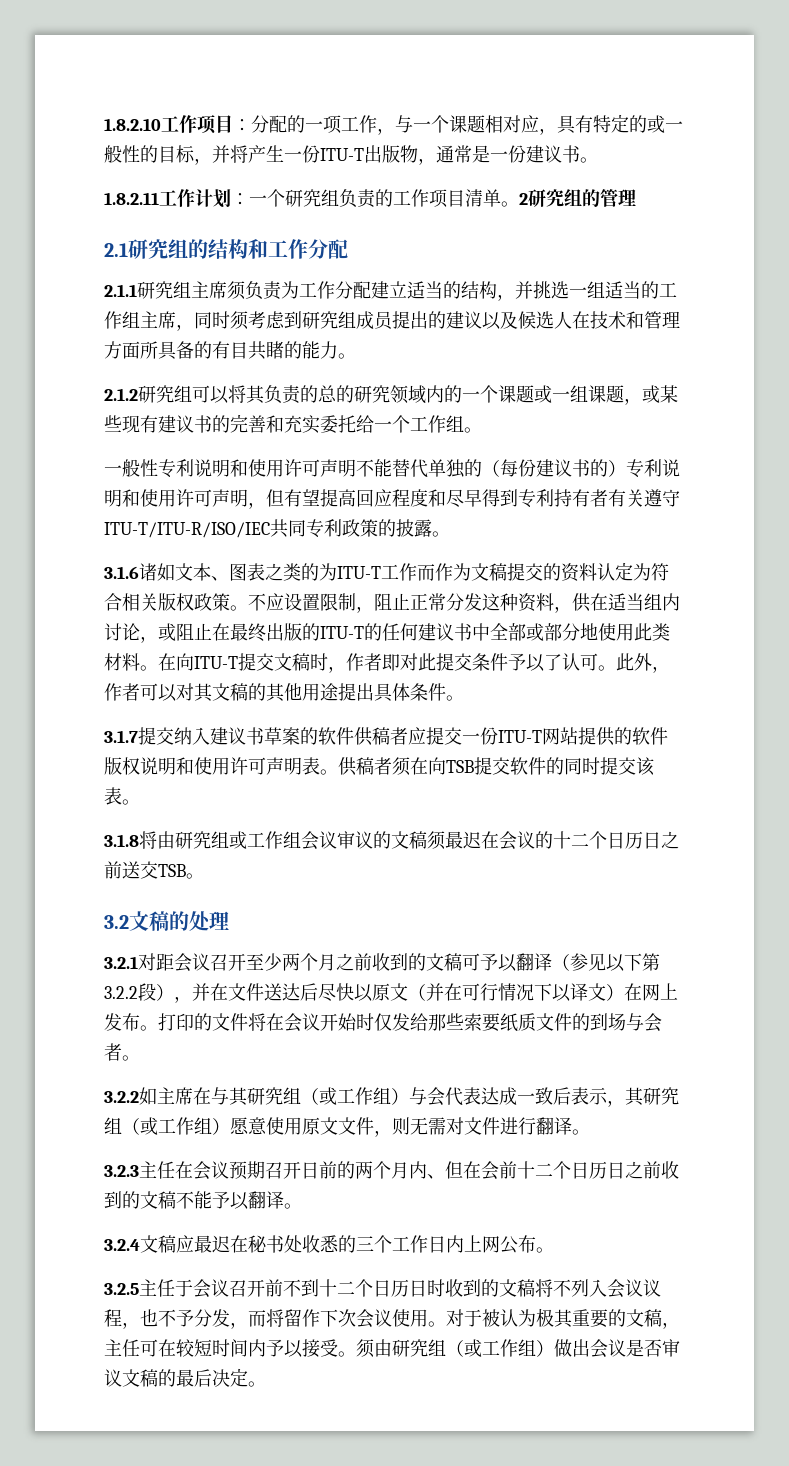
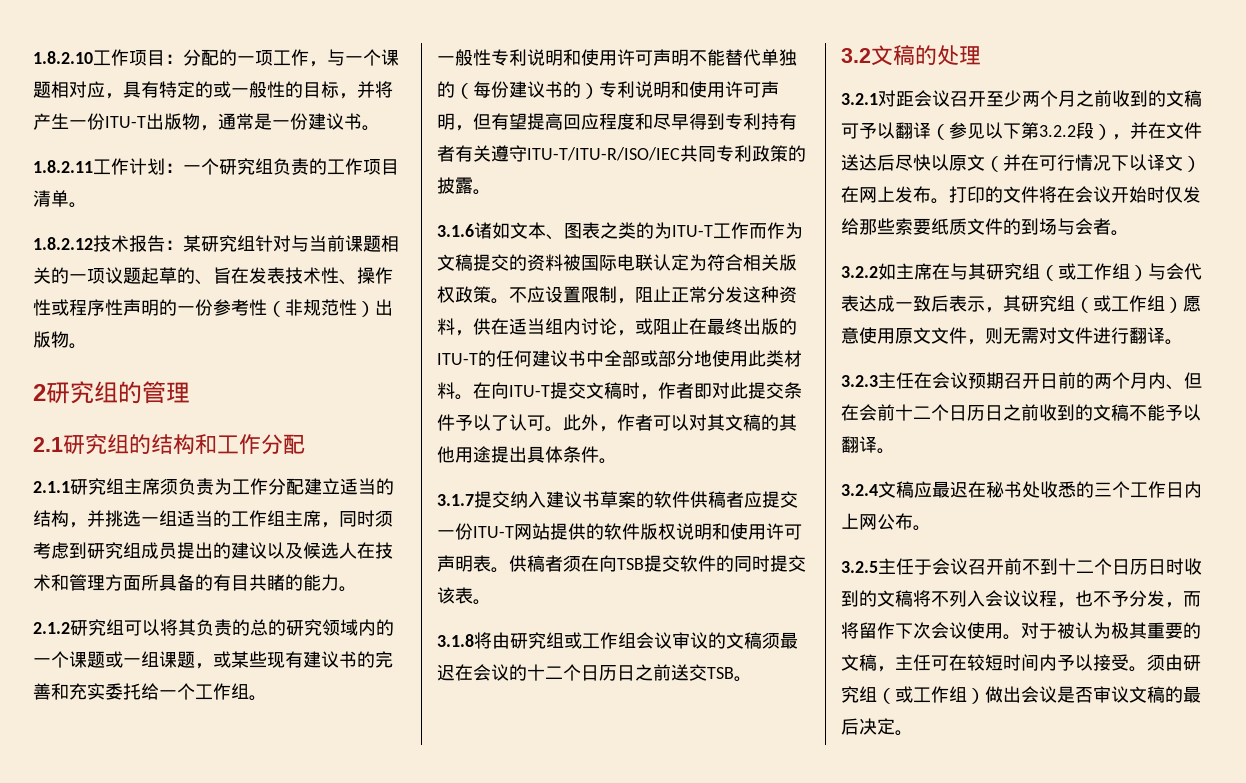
- 1.8.2.11工作计划：一个研究组负责的工作项目清单。2研究组的管理
+ 1.8.2.11工作计划：一个研究组负责的工作项目清单。
+ 1.8.2.12技术报告：某研究组针对与当前课题相关的一项议题起草的、旨在发表技术性、操作性或程序性声明的一份参考性（非规范性）出版物。
+ 2研究组的管理
- 3.1.6诸如文本、图表之类的为ITU-T工作而作为文稿提交的资料认定为符合相关版权政策。
+ 3.1.6诸如文本、图表之类的为ITU-T工作而作为文稿提交的资料被国际电联认定为符合相关版权政策。

